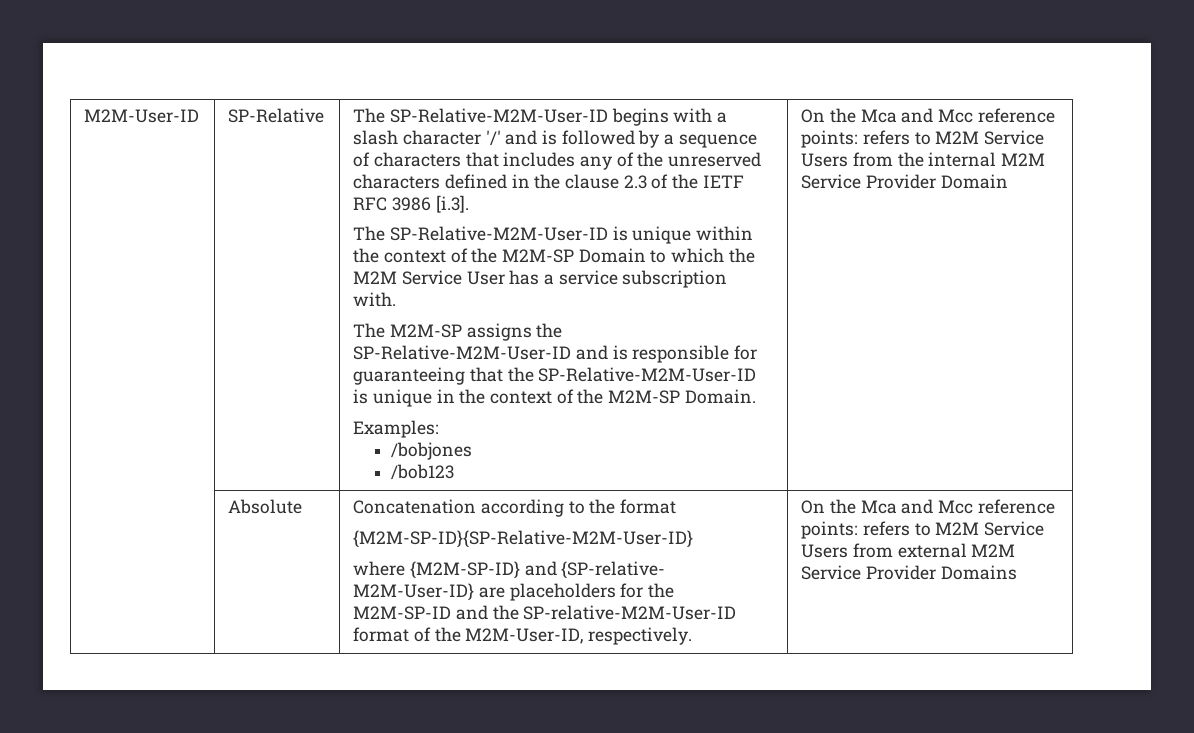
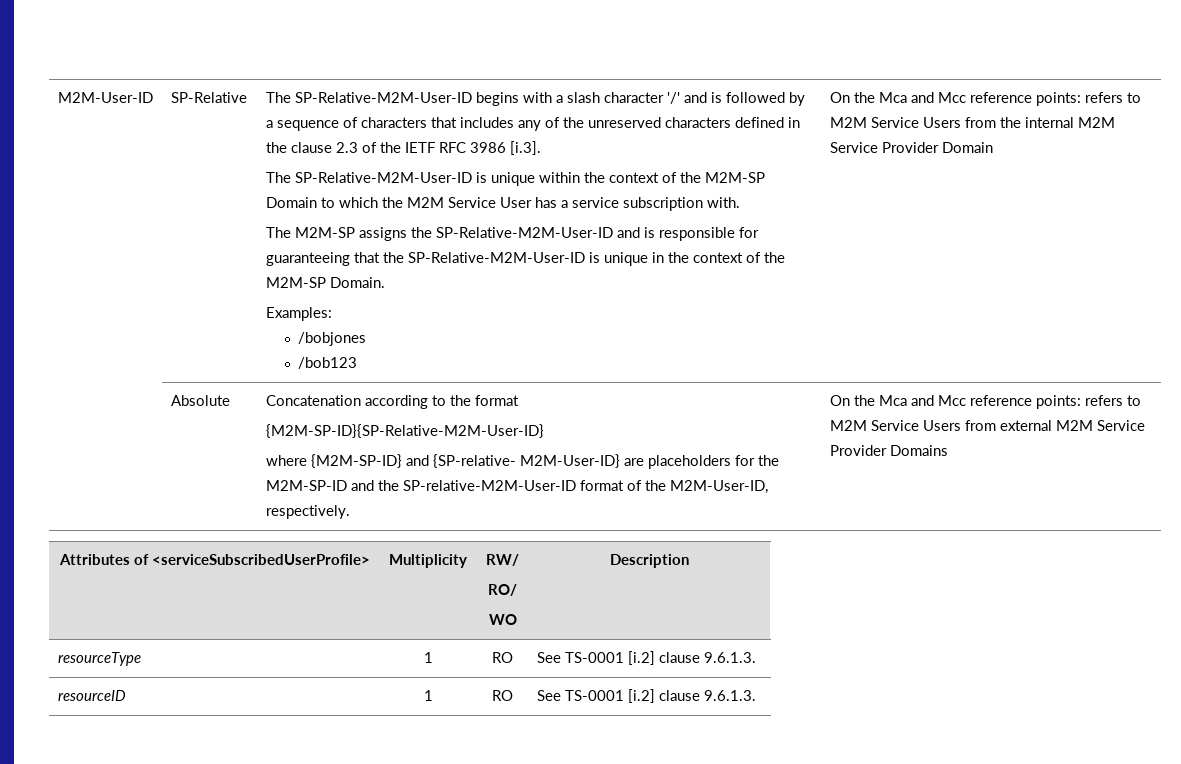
+ Attributes of <serviceSubscribedUserProfile> | Multiplicity | RW/
+ RO/
+ WO | Description
+ resourceType | 1 | RO | See TS-0001 [i.2] clause 9.6.1.3.
+ resourceID | 1 | RO | See TS-0001 [i.2] clause 9.6.1.3.

